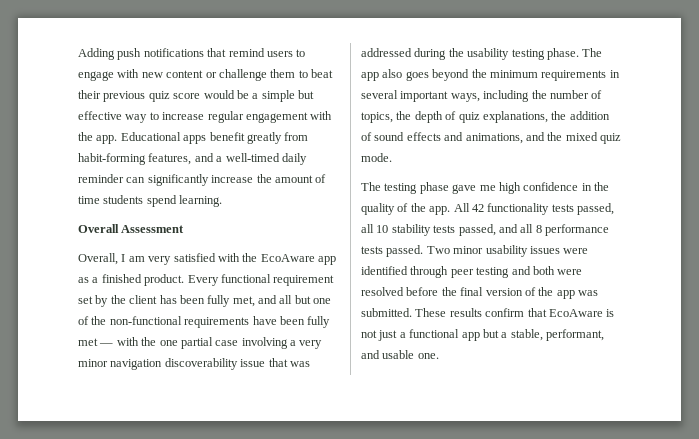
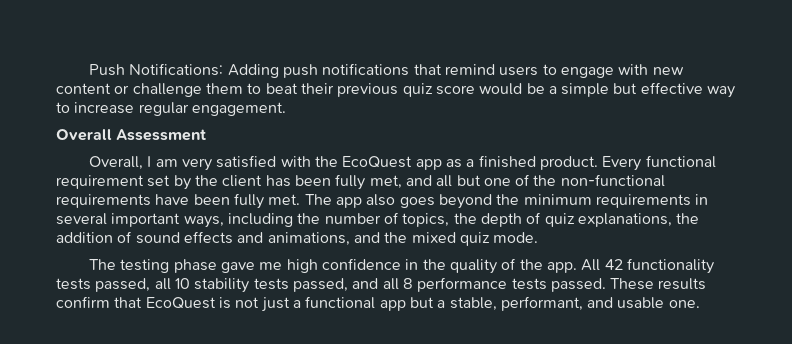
- Adding push notifications that remind users to engage with new content or challenge them to beat their previous quiz score would be a simple but effective way to increase regular engagement with the app. Educational apps benefit greatly from habit-forming features, and a well-timed daily reminder can significantly increase the amount of time students spend learning.
+ Push Notifications: Adding push notifications that remind users to engage with new content or challenge them to beat their previous quiz score would be a simple but effective way to increase regular engagement.
- Overall, I am very satisfied with the EcoAware app as a finished product.
+ Overall, I am very satisfied with the EcoQuest app as a finished product.
- Every functional requirement set by the client has been fully met, and all but one of the non-functional requirements have been fully met — with the one partial case involving a very minor navigation discoverability issue that was addressed during the usability testing phase.
+ Every functional requirement set by the client has been fully met, and all but one of the non-functional requirements have been fully met.
- Two minor usability issues were identified through peer testing and both were resolved before the final version of the app was submitted.
- These results confirm that EcoAware is not just a functional app but a stable, performant, and usable one.
+ These results confirm that EcoQuest is not just a functional app but a stable, performant, and usable one.

